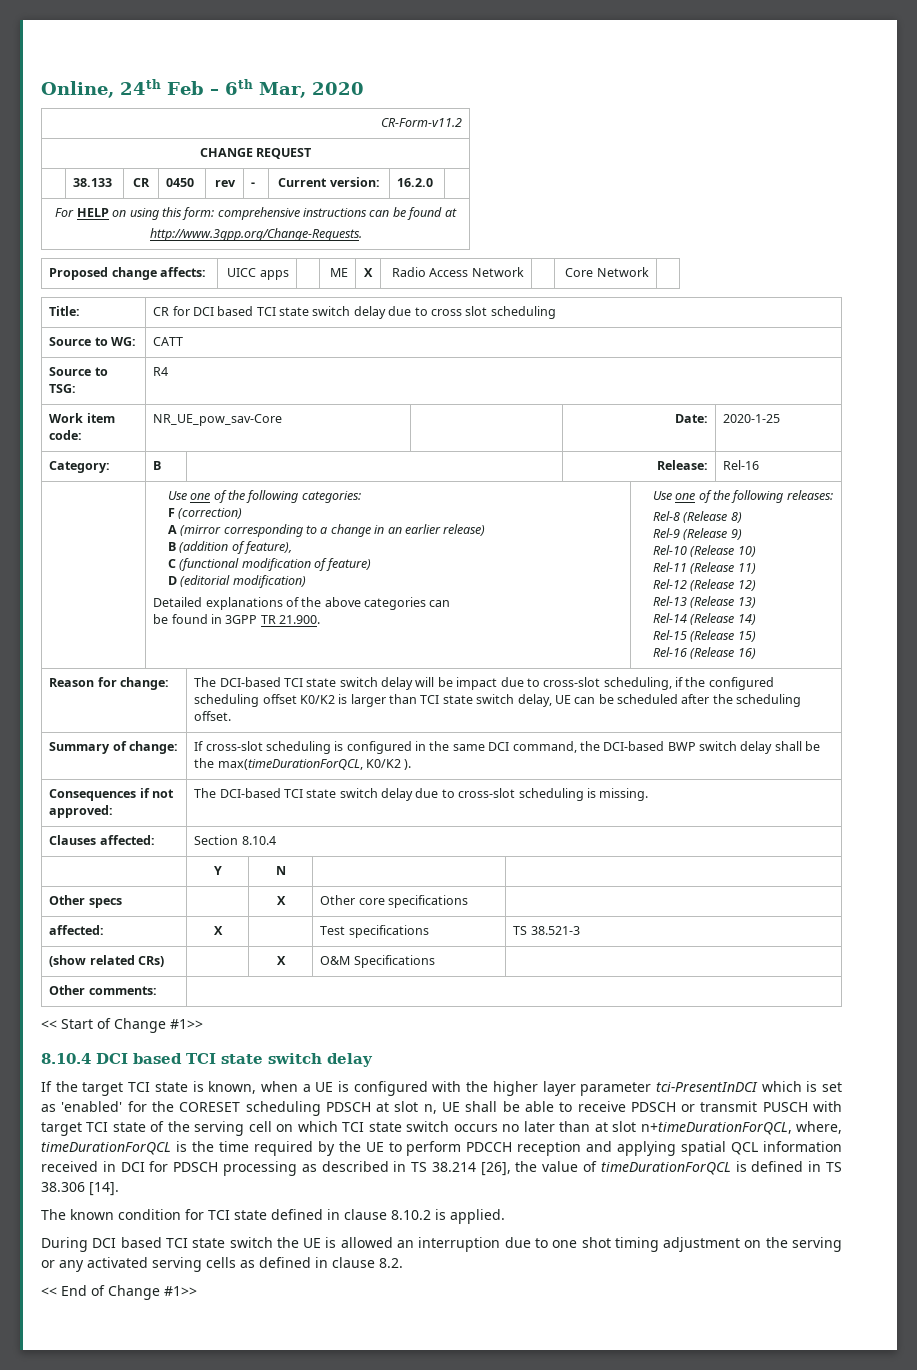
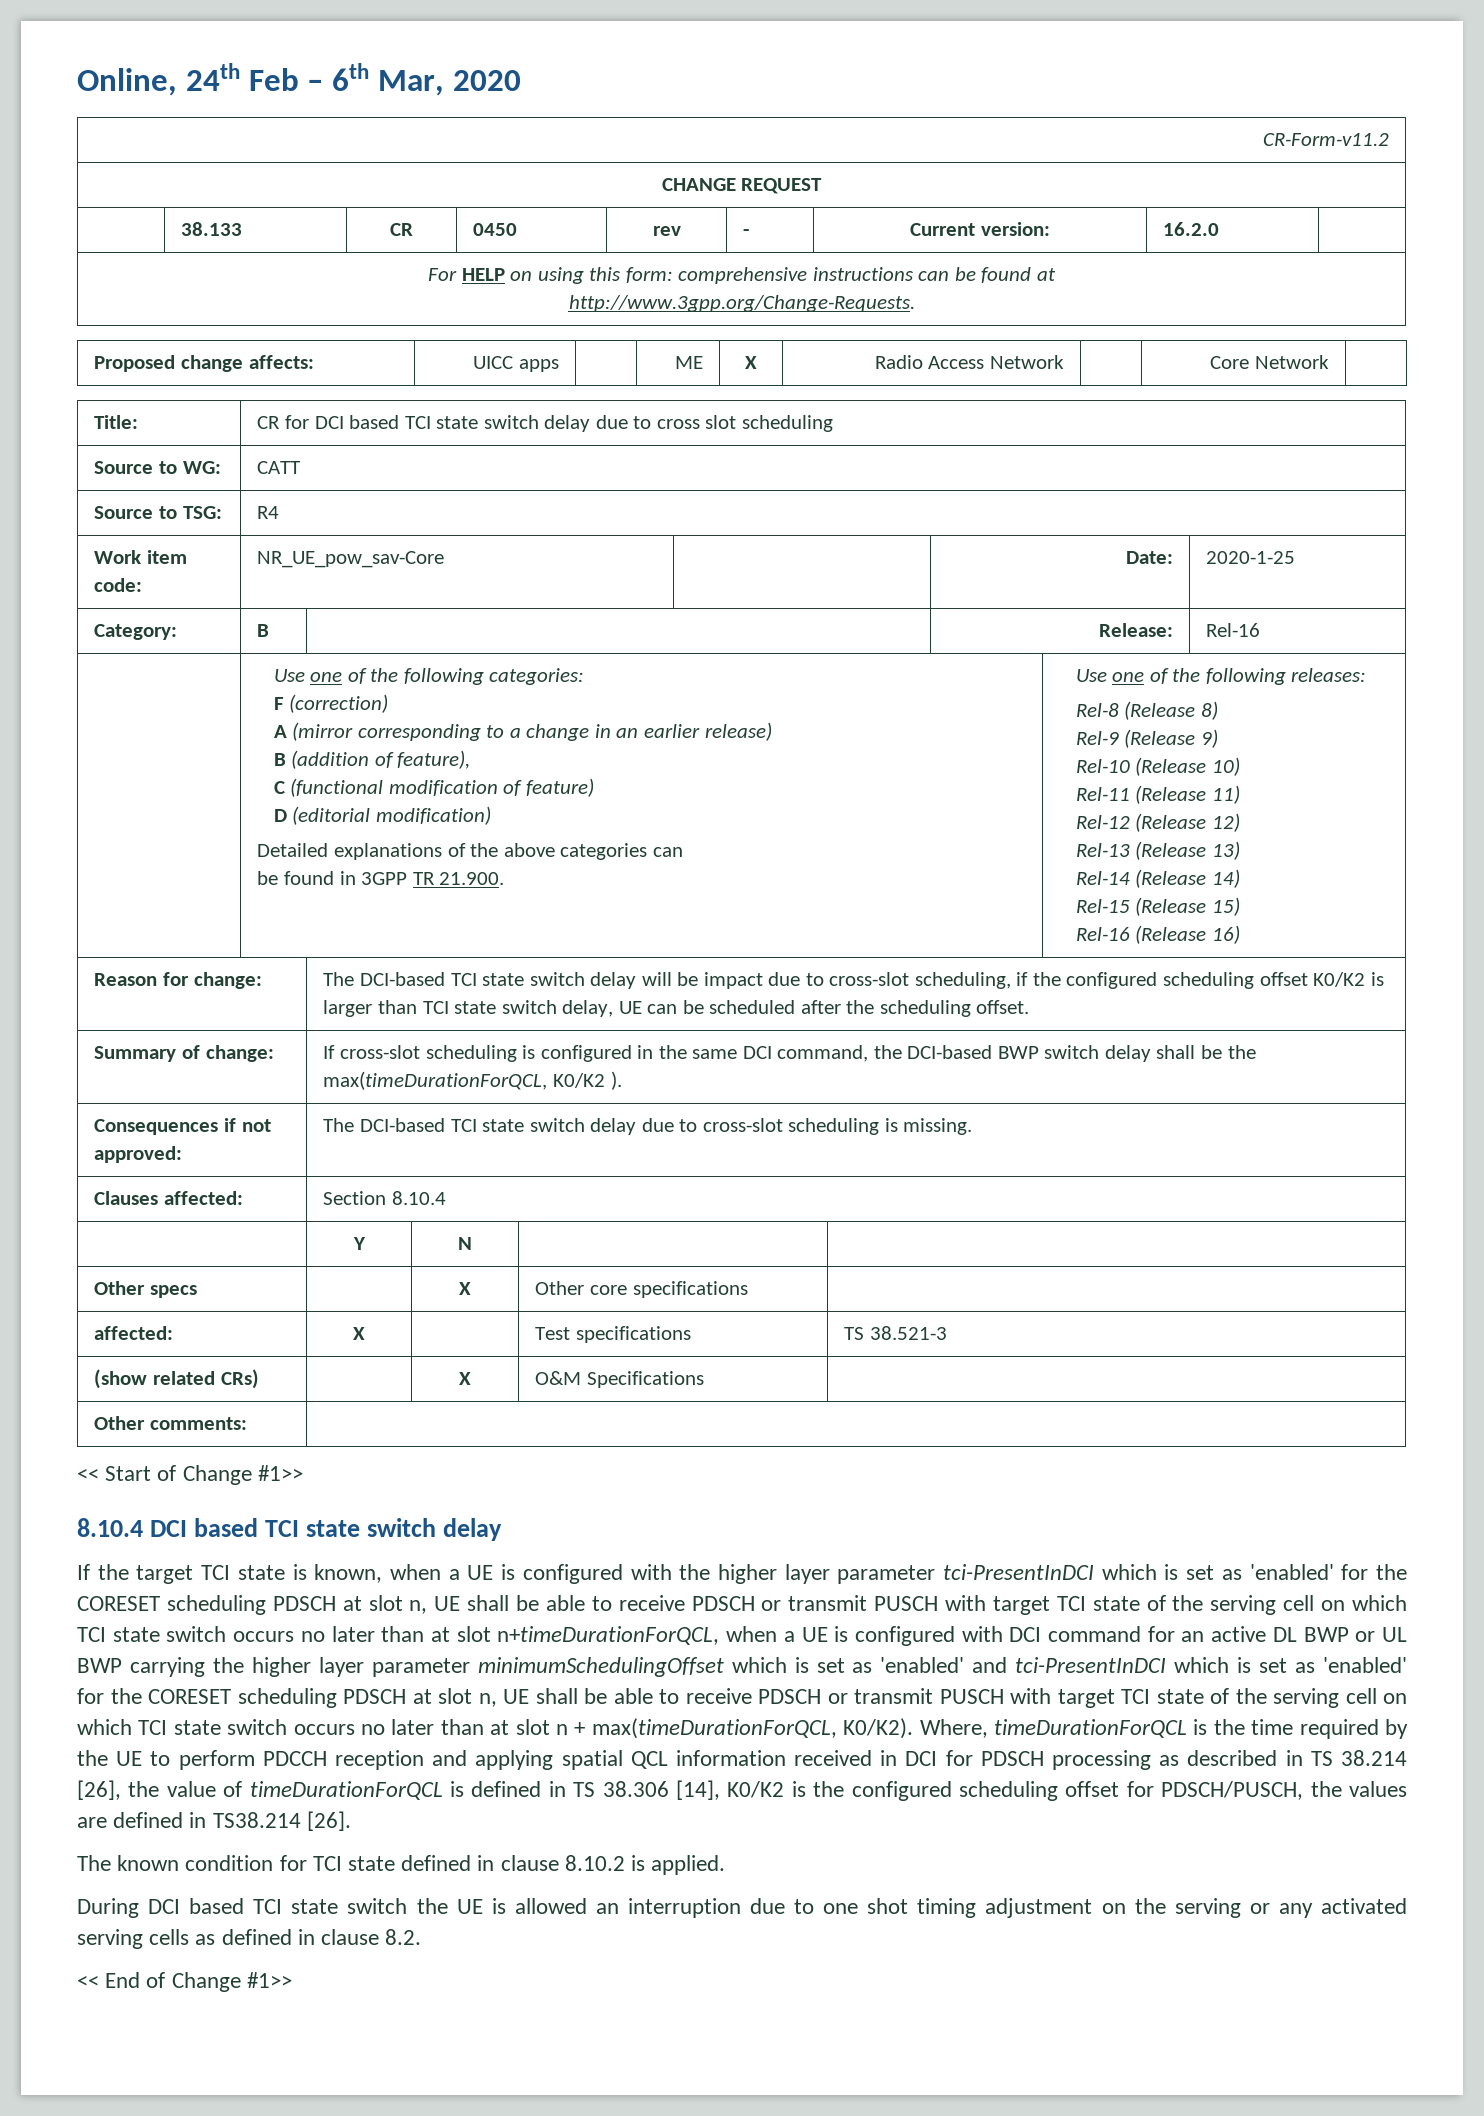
- If the target TCI state is known, when a UE is configured with the higher layer parameter tci-PresentInDCI which is set as 'enabled' for the CORESET scheduling PDSCH at slot n, UE shall be able to receive PDSCH or transmit PUSCH with target TCI state of the serving cell on which TCI state switch occurs no later than at slot n+timeDurationForQCL, where, timeDurationForQCL is the time required by the UE to perform PDCCH reception and applying spatial QCL information received in DCI for PDSCH processing as described in TS 38.214 [26], the value of timeDurationForQCL is defined in TS 38.306 [14].
+ If the target TCI state is known, when a UE is configured with the higher layer parameter tci-PresentInDCI which is set as 'enabled' for the CORESET scheduling PDSCH at slot n, UE shall be able to receive PDSCH or transmit PUSCH with target TCI state of the serving cell on which TCI state switch occurs no later than at slot n+timeDurationForQCL, when a UE is configured with DCI command for an active DL BWP or UL BWP carrying the higher layer parameter minimumSchedulingOffset which is set as 'enabled' and tci-PresentInDCI which is set as 'enabled' for the CORESET scheduling PDSCH at slot n, UE shall be able to receive PDSCH or transmit PUSCH with target TCI state of the serving cell on which TCI state switch occurs no later than at slot n + max(timeDurationForQCL, K0/K2). Where, timeDurationForQCL is the time required by the UE to perform PDCCH reception and applying spatial QCL information received in DCI for PDSCH processing as described in TS 38.214 [26], the value of timeDurationForQCL is defined in TS 38.306 [14], K0/K2 is the configured scheduling offset for PDSCH/PUSCH, the values are defined in TS38.214 [26].

